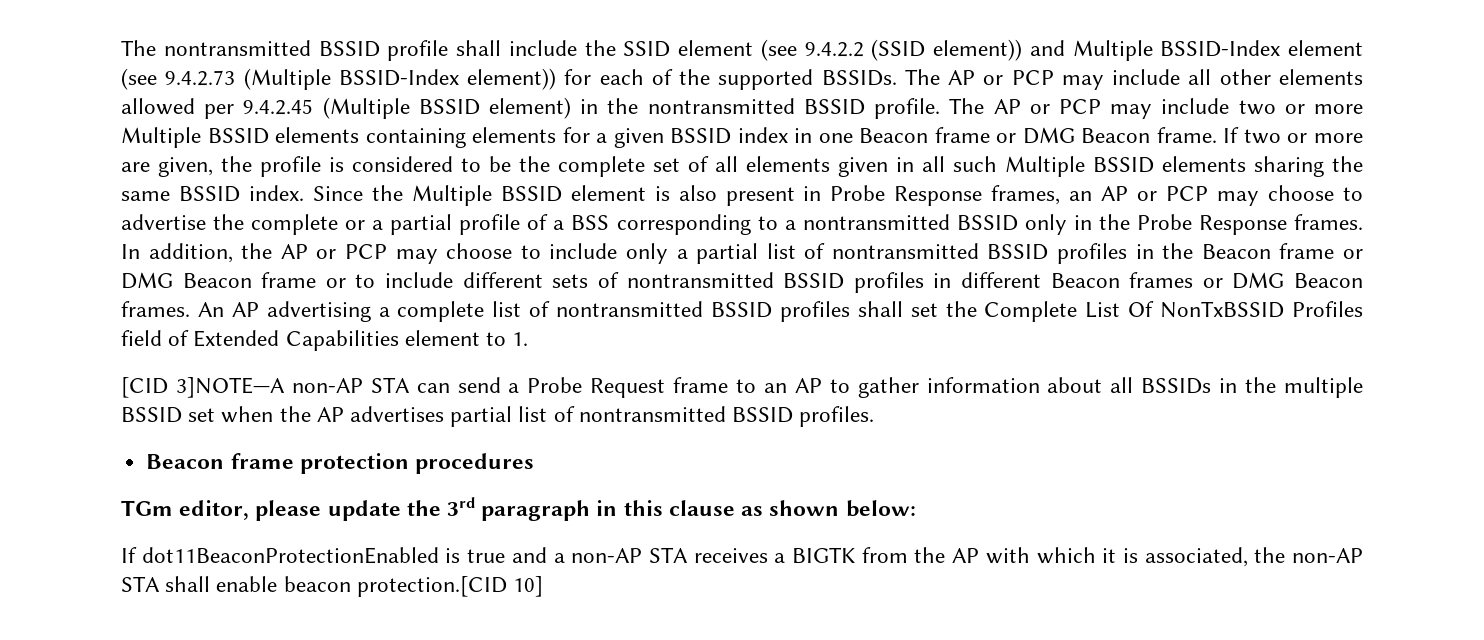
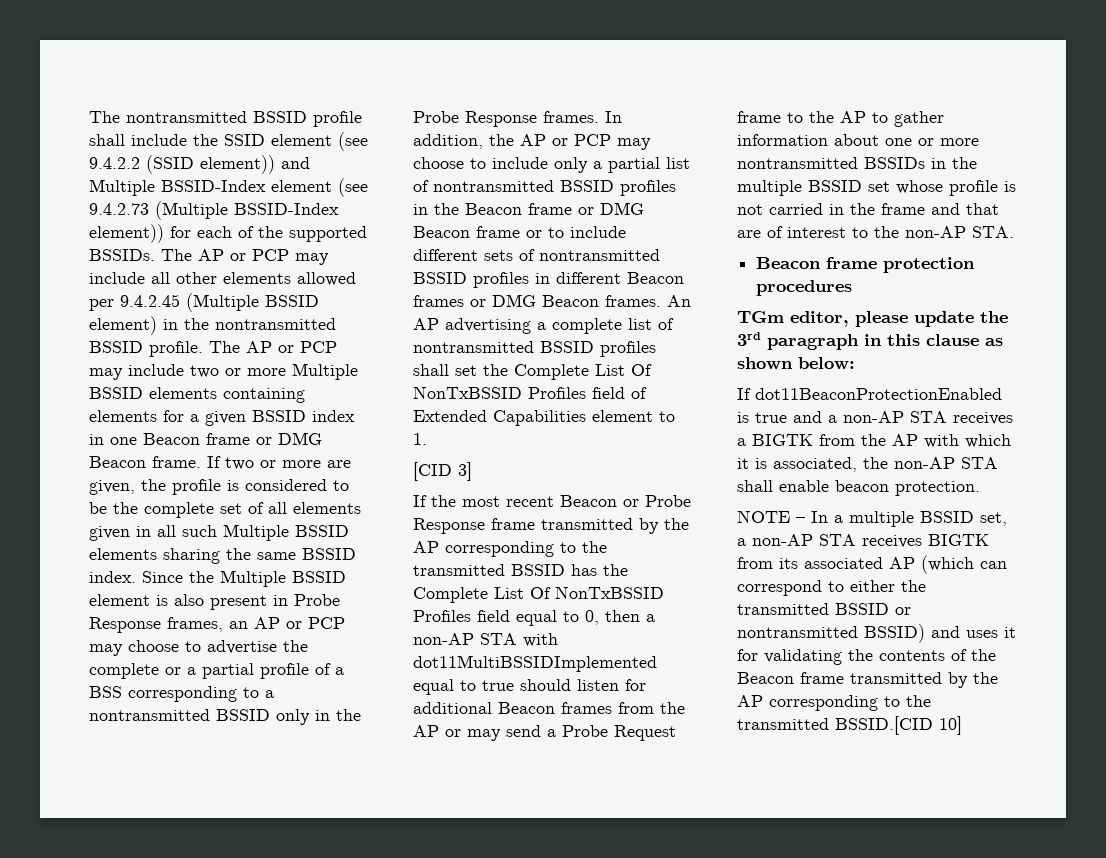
- [CID 3]NOTE—A non-AP STA can send a Probe Request frame to an AP to gather information about all BSSIDs in the multiple BSSID set when the AP advertises partial list of nontransmitted BSSID profiles.
+ [CID 3]
+ If the most recent Beacon or Probe Response frame transmitted by the AP corresponding to the transmitted BSSID has the Complete List Of NonTxBSSID Profiles field equal to 0, then a non-AP STA with dot11MultiBSSIDImplemented equal to true should listen for additional Beacon frames from the AP or may send a Probe Request frame to the AP to gather information about one or more nontransmitted BSSIDs in the multiple BSSID set whose profile is not carried in the frame and that are of interest to the non-AP STA.
- If dot11BeaconProtectionEnabled is true and a non-AP STA receives a BIGTK from the AP with which it is associated, the non-AP STA shall enable beacon protection.[CID 10]
+ If dot11BeaconProtectionEnabled is true and a non-AP STA receives a BIGTK from the AP with which it is associated, the non-AP STA shall enable beacon protection.
+ NOTE – In a multiple BSSID set, a non-AP STA receives BIGTK from its associated AP (which can correspond to either the transmitted BSSID or nontransmitted BSSID) and uses it for validating the contents of the Beacon frame transmitted by the AP corresponding to the transmitted BSSID.[CID 10]

